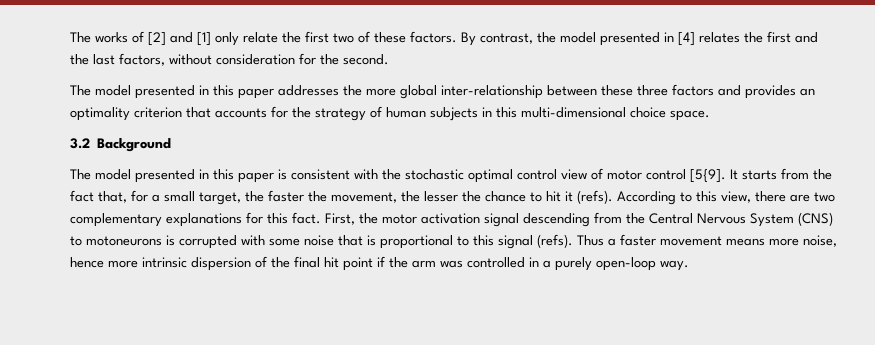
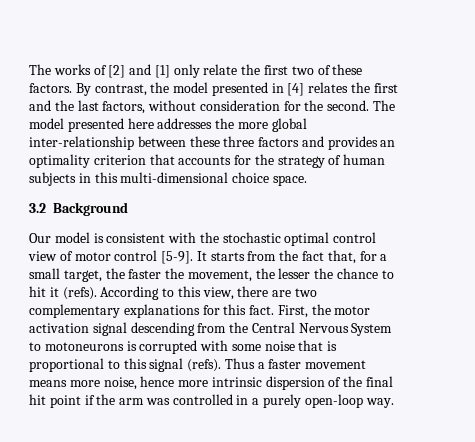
- By contrast, the model presented in [4] relates the first and the last factors, without consideration for the second.
- The model presented in this paper addresses the more global inter-relationship between these three factors and provides an optimality criterion that accounts for the strategy of human subjects in this multi-dimensional choice space.
+ By contrast, the model presented in [4] relates the first and the last factors, without consideration for the second. The model presented here addresses the more global inter-relationship between these three factors and provides an optimality criterion that accounts for the strategy of human subjects in this multi-dimensional choice space.
- The model presented in this paper is consistent with the stochastic optimal control view of motor control [5{9].
+ Our model is consistent with the stochastic optimal control view of motor control [5-9].
- First, the motor activation signal descending from the Central Nervous System (CNS) to motoneurons is corrupted with some noise that is proportional to this signal (refs).
+ First, the motor activation signal descending from the Central Nervous System to motoneurons is corrupted with some noise that is proportional to this signal (refs).

